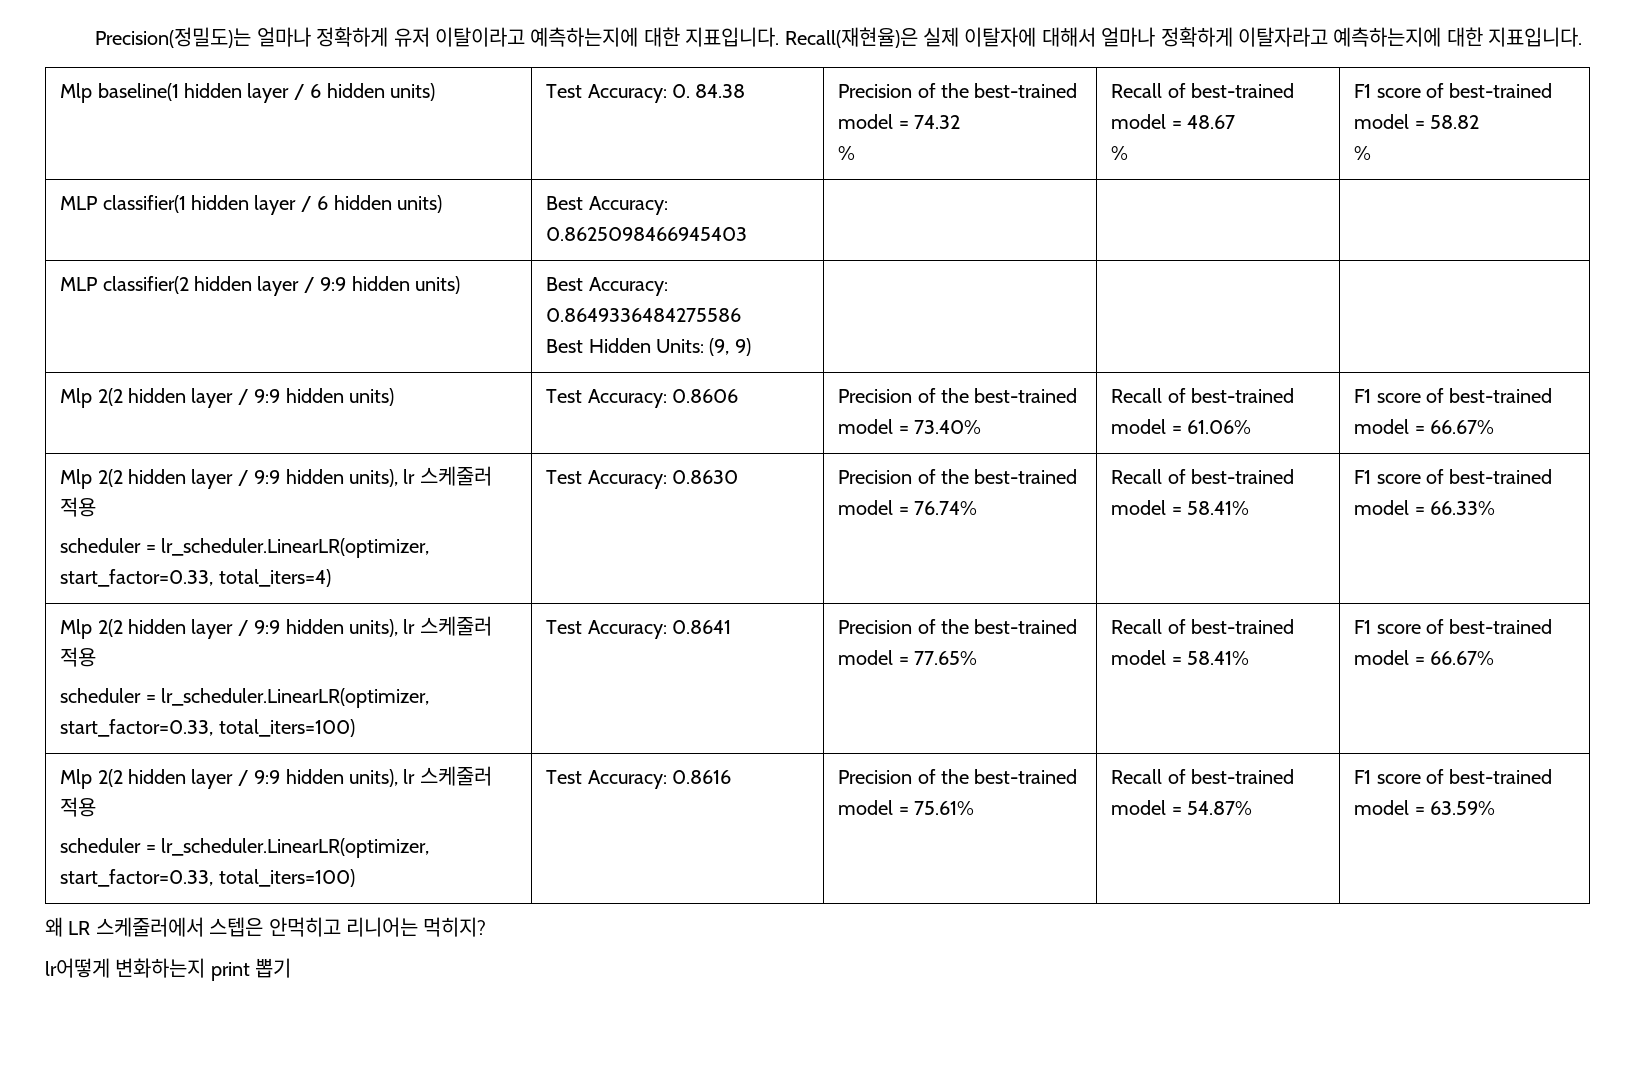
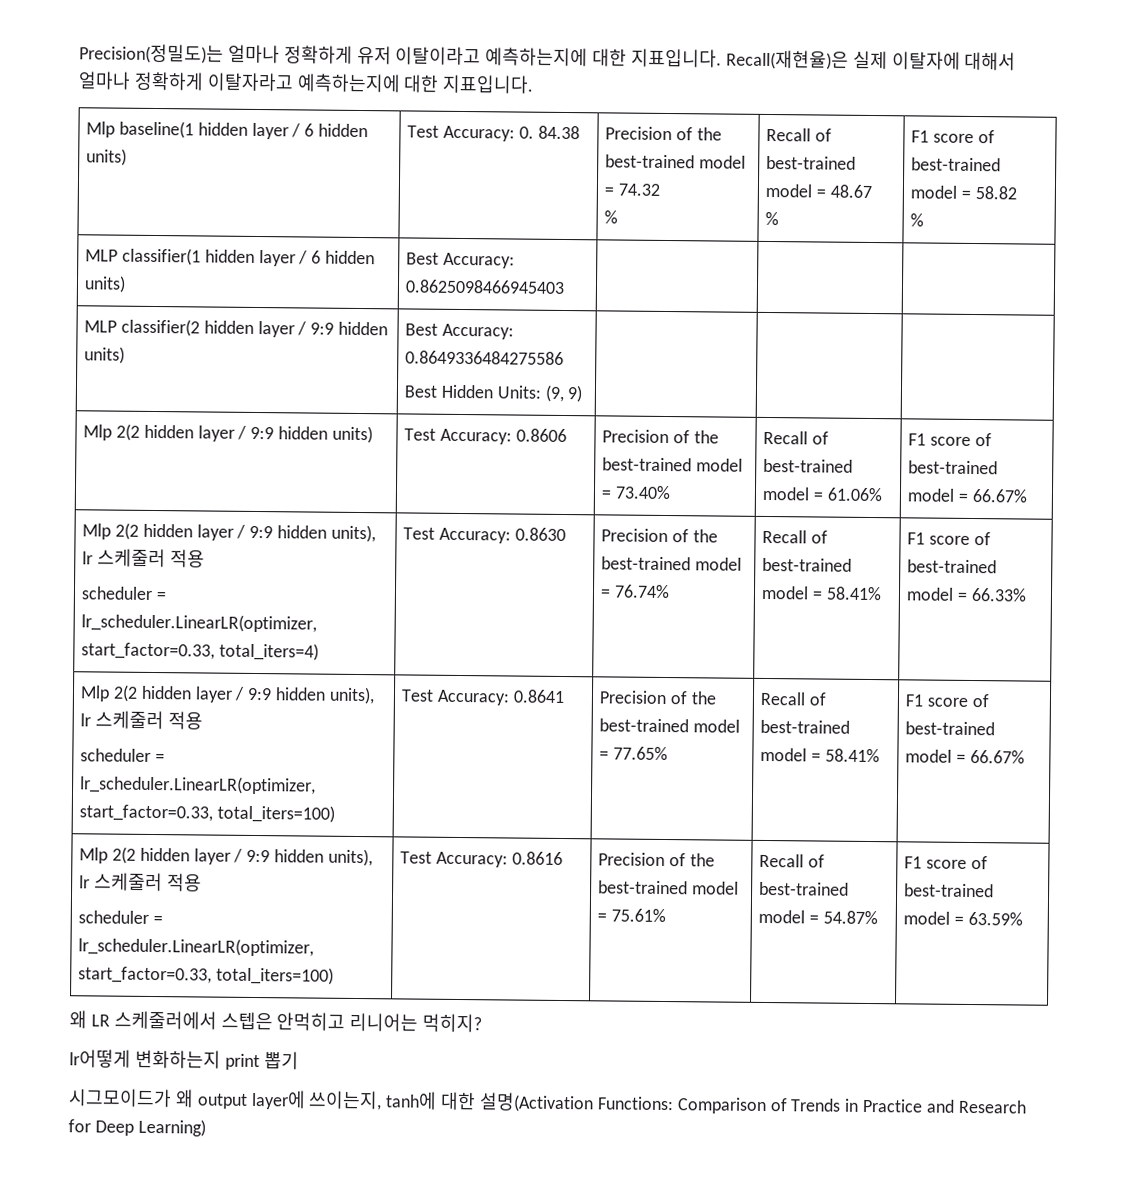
+ 시그모이드가 왜 output layer에 쓰이는지, tanh에 대한 설명(Activation Functions: Comparison of Trends in Practice and Research for Deep Learning)

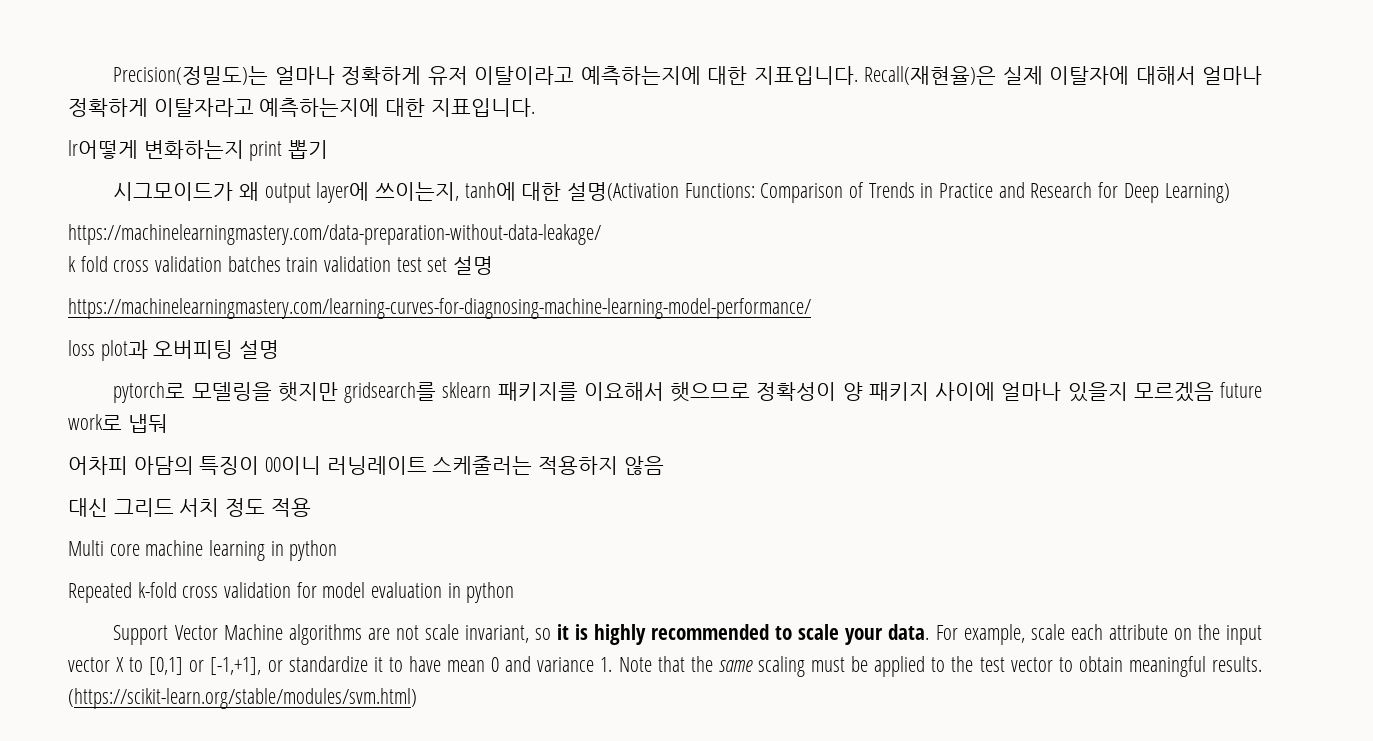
- Mlp baseline(1 hidden layer / 6 hidden units) | Test Accuracy: 0. 84.38 | Precision of the best-trained model = 74.32
- % | Recall of best-trained model = 48.67
- % | F1 score of best-trained model = 58.82
- %
- MLP classifier(1 hidden layer / 6 hidden units) | Best Accuracy: 0.8625098466945403 | | |
- MLP classifier(2 hidden layer / 9:9 hidden units) | Best Accuracy: 0.8649336484275586
- Best Hidden Units: (9, 9) | | |
- Mlp 2(2 hidden layer / 9:9 hidden units) | Test Accuracy: 0.8606 | Precision of the best-trained model = 73.40% | Recall of best-trained model = 61.06% | F1 score of best-trained model = 66.67%
- Mlp 2(2 hidden layer / 9:9 hidden units), lr 스케줄러 적용
- scheduler = lr_scheduler.LinearLR(optimizer, start_factor=0.33, total_iters=4) | Test Accuracy: 0.8630 | Precision of the best-trained model = 76.74% | Recall of best-trained model = 58.41% | F1 score of best-trained model = 66.33%
- Mlp 2(2 hidden layer / 9:9 hidden units), lr 스케줄러 적용
- scheduler = lr_scheduler.LinearLR(optimizer, start_factor=0.33, total_iters=100) | Test Accuracy: 0.8641 | Precision of the best-trained model = 77.65% | Recall of best-trained model = 58.41% | F1 score of best-trained model = 66.67%
- Mlp 2(2 hidden layer / 9:9 hidden units), lr 스케줄러 적용
- scheduler = lr_scheduler.LinearLR(optimizer, start_factor=0.33, total_iters=100) | Test Accuracy: 0.8616 | Precision of the best-trained model = 75.61% | Recall of best-trained model = 54.87% | F1 score of best-trained model = 63.59%
- 왜 LR 스케줄러에서 스텝은 안먹히고 리니어는 먹히지?
+ https://machinelearningmastery.com/data-preparation-without-data-leakage/
+ k fold cross validation batches train validation test set 설명
+ https://machinelearningmastery.com/learning-curves-for-diagnosing-machine-learning-model-performance/
+ loss plot과 오버피팅 설명
+ pytorch로 모델링을 햇지만 gridsearch를 sklearn 패키지를 이요해서 햇으므로 정확성이 양 패키지 사이에 얼마나 있을지 모르겠음 future work로 냅둬
+ 어차피 아담의 특징이 00이니 러닝레이트 스케줄러는 적용하지 않음
+ 대신 그리드 서치 정도 적용
+ Multi core machine learning in python
+ Repeated k-fold cross validation for model evaluation in python
+ Support Vector Machine algorithms are not scale invariant, so it is highly recommended to scale your data. For example, scale each attribute on the input vector X to [0,1] or [-1,+1], or standardize it to have mean 0 and variance 1. Note that the same scaling must be applied to the test vector to obtain meaningful results. (https://scikit-learn.org/stable/modules/svm.html)

